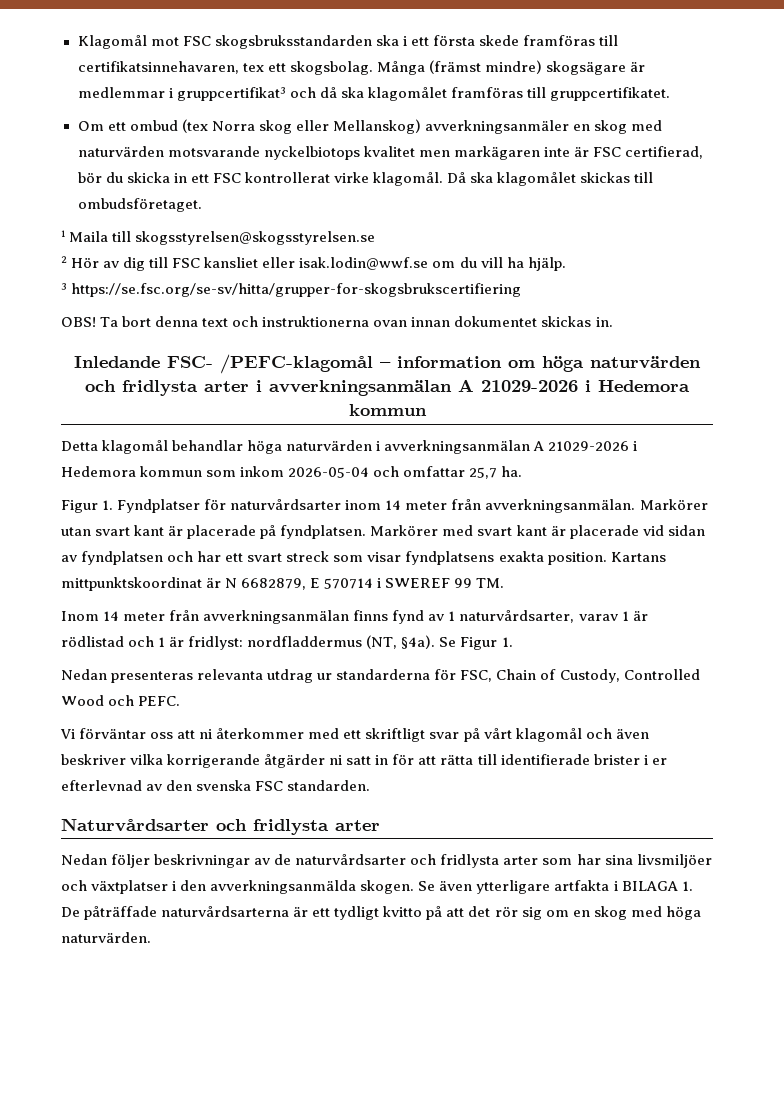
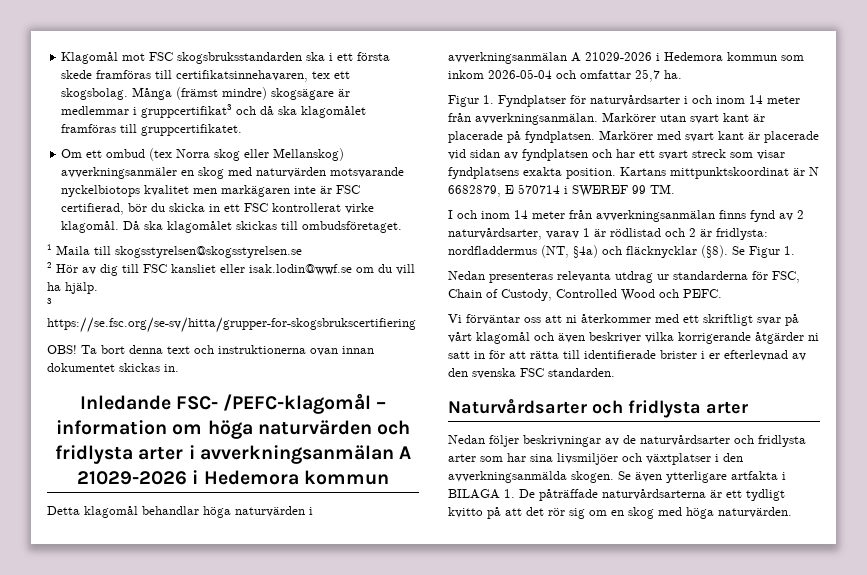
- Figur 1. Fyndplatser för naturvårdsarter inom 14 meter från avverkningsanmälan.
+ Figur 1. Fyndplatser för naturvårdsarter i och inom 14 meter från avverkningsanmälan.
- Inom 14 meter från avverkningsanmälan finns fynd av 1 naturvårdsarter, varav 1 är rödlistad och 1 är fridlyst: nordfladdermus (NT, §4a).
+ I och inom 14 meter från avverkningsanmälan finns fynd av 2 naturvårdsarter, varav 1 är rödlistad och 2 är fridlysta: nordfladdermus (NT, §4a) och fläcknycklar (§8).

